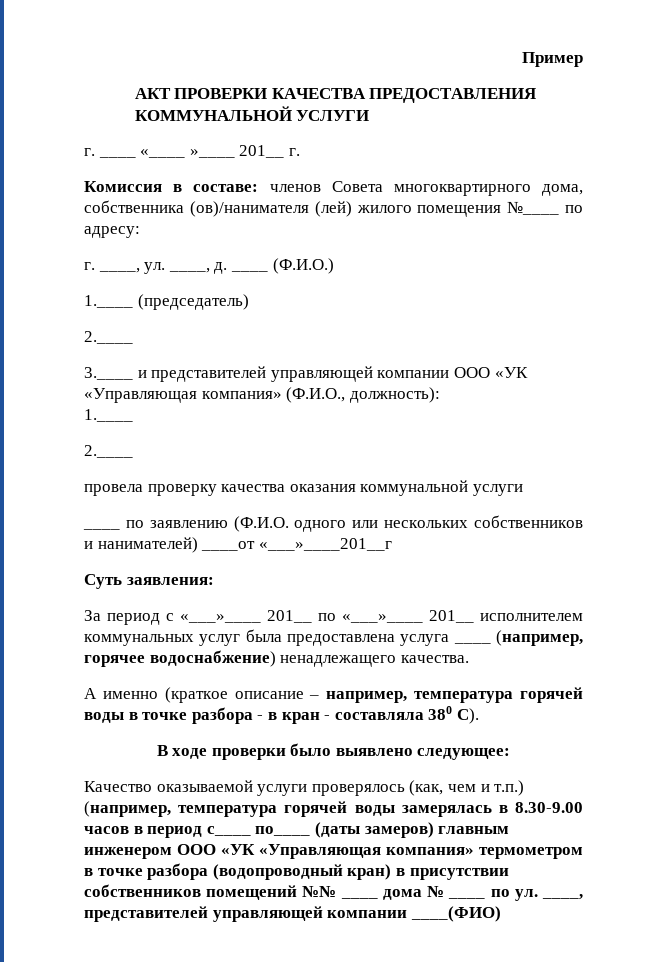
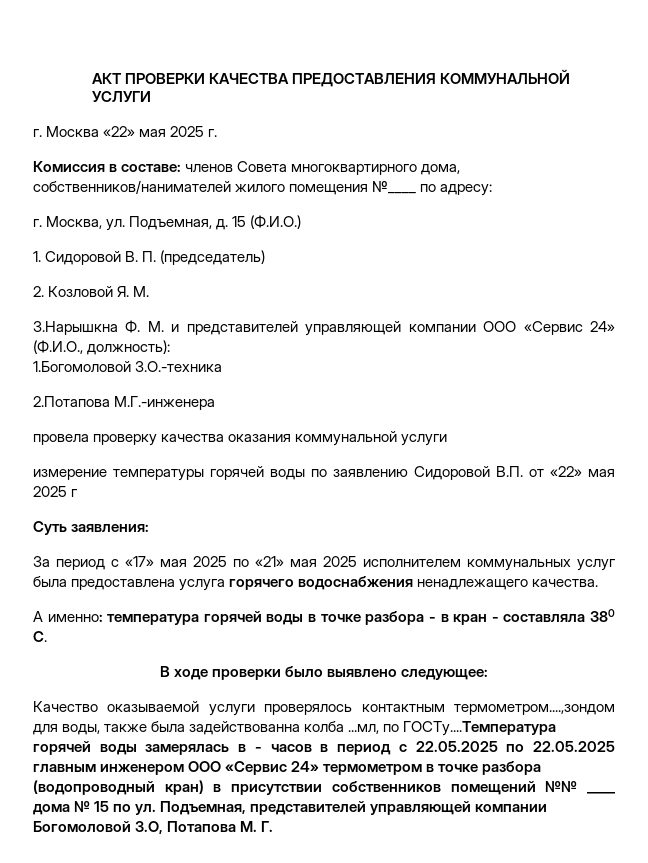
- Пример
- г. ____ «____ »____ 201__ г.
+ г. Москва «22» мая 2025 г.
- Комиссия в составе: членов Совета многоквартирного дома, собственника (ов)/нанимателя (лей) жилого помещения №____ по адресу:
+ Комиссия в составе: членов Совета многоквартирного дома, собственников/нанимателей жилого помещения №____ по адресу:
- г. ____, ул. ____, д. ____ (Ф.И.О.)
- 1.____ (председатель)
- 2.____
- 3.____ и представителей управляющей компании ООО «УК «Управляющая компания» (Ф.И.О., должность):
- 1.____
- 2.____
+ г. Москва, ул. Подъемная, д. 15 (Ф.И.О.)
+ 1. Сидоровой В. П. (председатель)
+ 2. Козловой Я. М.
+ 3.Нарышкна Ф. М. и представителей управляющей компании ООО «Сервис 24» (Ф.И.О., должность):
+ 1.Богомоловой З.О.-техника
+ 2.Потапова М.Г.-инженера
- ____ по заявлению (Ф.И.О. одного или нескольких собственников и нанимателей) ____от «___»____201__г
+ измерение температуры горячей воды по заявлению Сидоровой В.П. от «22» мая 2025 г
- За период с «___»____ 201__ по «___»____ 201__ исполнителем коммунальных услуг была предоставлена услуга ____ (например, горячее водоснабжение) ненадлежащего качества.
+ За период с «17» мая 2025 по «21» мая 2025 исполнителем коммунальных услуг была предоставлена услуга горячего водоснабжения ненадлежащего качества.
- А именно (краткое описание – например, температура горячей воды в точке разбора - в кран - составляла 380 С).
+ А именно: температура горячей воды в точке разбора - в кран - составляла 380 С.
- Качество оказываемой услуги проверялось (как, чем и т.п.) (например, температура горячей воды замерялась в 8.30-9.00 часов в период с____ по____ (даты замеров) главным инженером ООО «УК «Управляющая компания» термометром в точке разбора (водопроводный кран) в присутствии собственников помещений №№ ____ дома № ____ по ул. ____, представителей управляющей компании ____(ФИО)
+ Качество оказываемой услуги проверялось контактным термометром....,зондом для воды, также была задействованна колба ...мл, по ГОСТу....Температура горячей воды замерялась в - часов в период с 22.05.2025 по 22.05.2025 главным инженером ООО «Сервис 24» термометром в точке разбора (водопроводный кран) в присутствии собственников помещений №№ ____ дома № 15 по ул. Подъемная, представителей управляющей компании Богомоловой З.О, Потапова М. Г.

